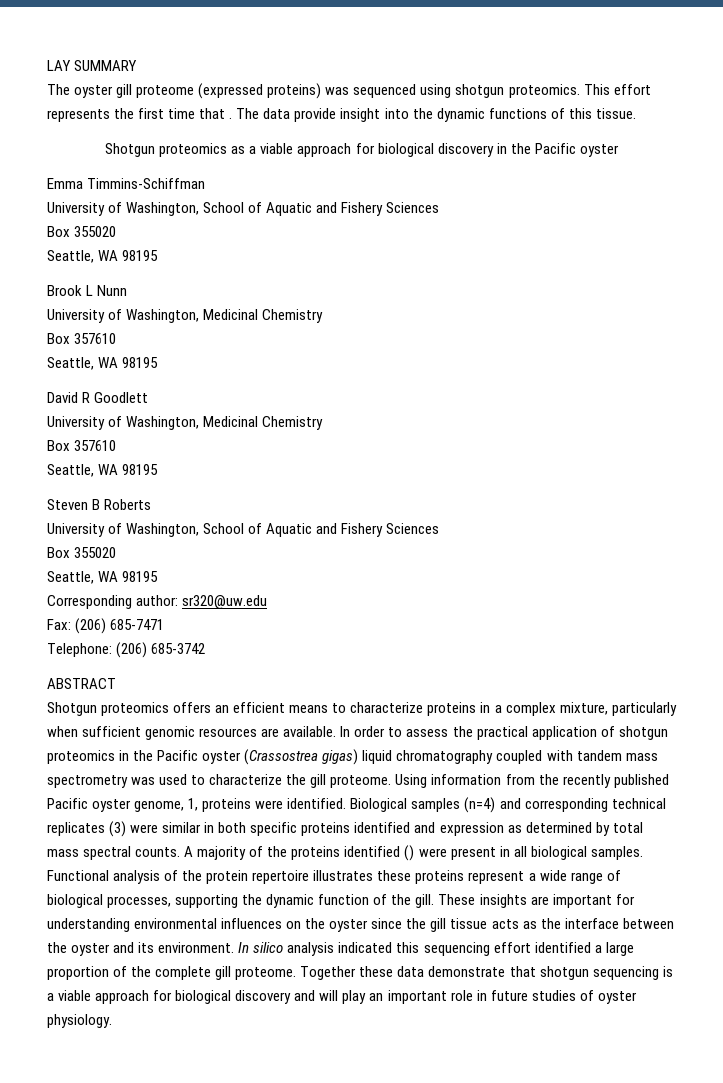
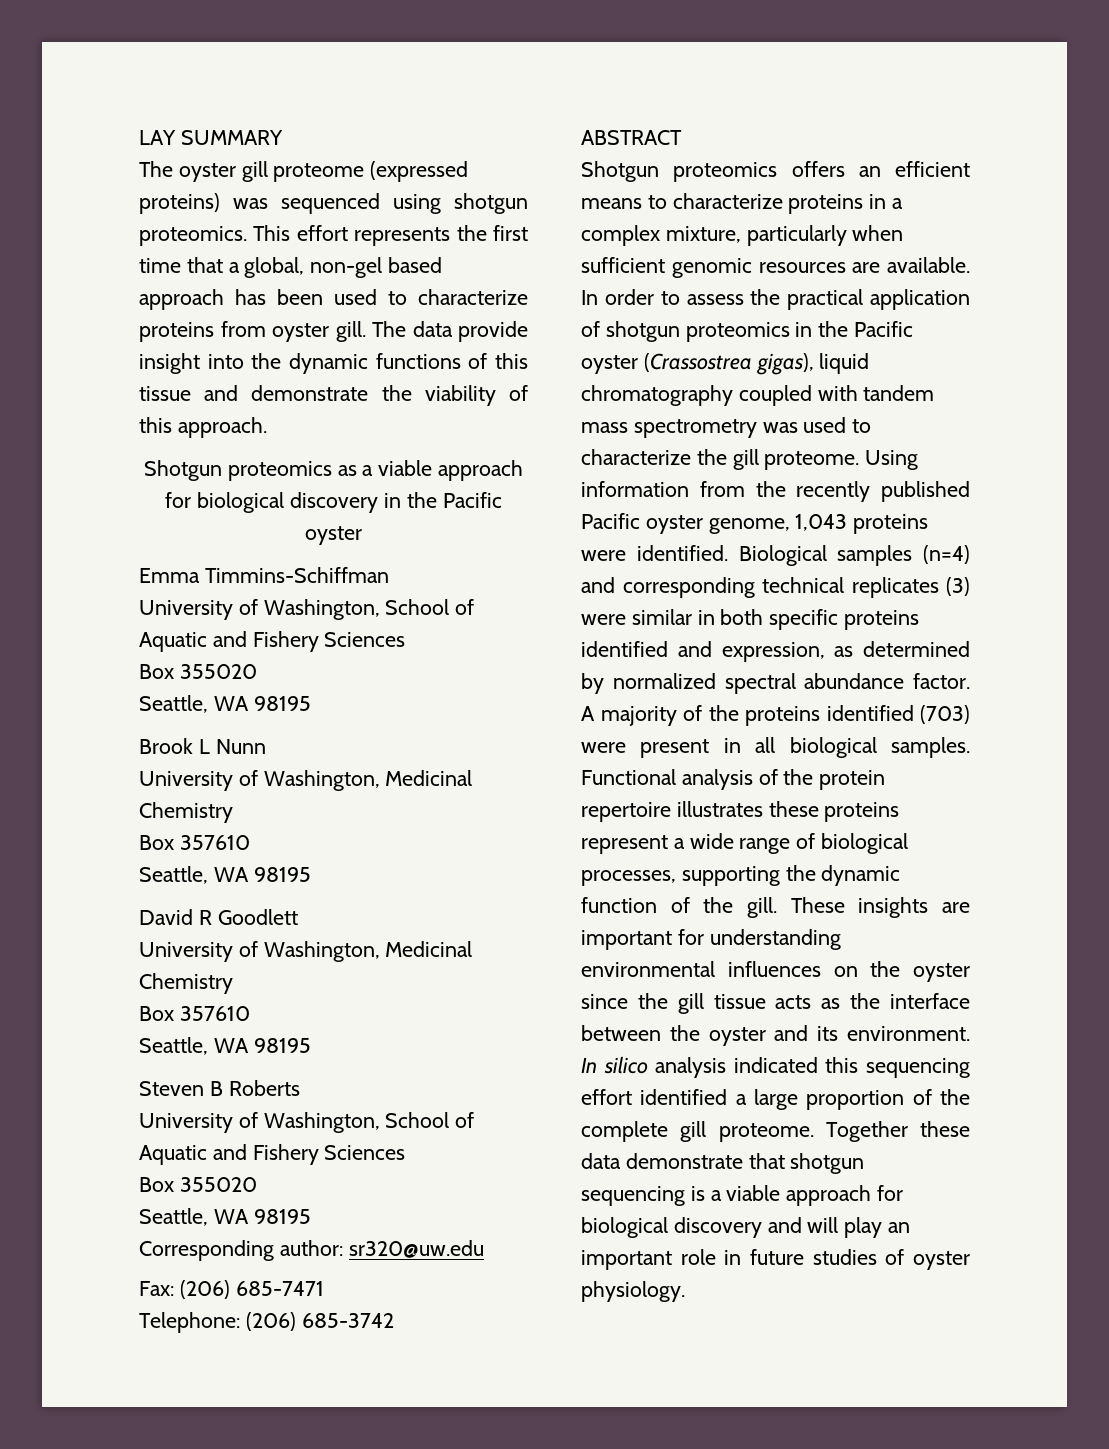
- This effort represents the first time that .
+ This effort represents the first time that a global, non-gel based approach has been used to characterize proteins from oyster gill.
- The data provide insight into the dynamic functions of this tissue.
+ The data provide insight into the dynamic functions of this tissue and demonstrate the viability of this approach.
- In order to assess the practical application of shotgun proteomics in the Pacific oyster (Crassostrea gigas) liquid chromatography coupled with tandem mass spectrometry was used to characterize the gill proteome.
+ In order to assess the practical application of shotgun proteomics in the Pacific oyster (Crassostrea gigas), liquid chromatography coupled with tandem mass spectrometry was used to characterize the gill proteome.
- Using information from the recently published Pacific oyster genome, 1, proteins were identified.
+ Using information from the recently published Pacific oyster genome, 1,043 proteins were identified.
- Biological samples (n=4) and corresponding technical replicates (3) were similar in both specific proteins identified and expression as determined by total mass spectral counts.
+ Biological samples (n=4) and corresponding technical replicates (3) were similar in both specific proteins identified and expression, as determined by normalized spectral abundance factor.
- A majority of the proteins identified () were present in all biological samples.
+ A majority of the proteins identified (703) were present in all biological samples.

